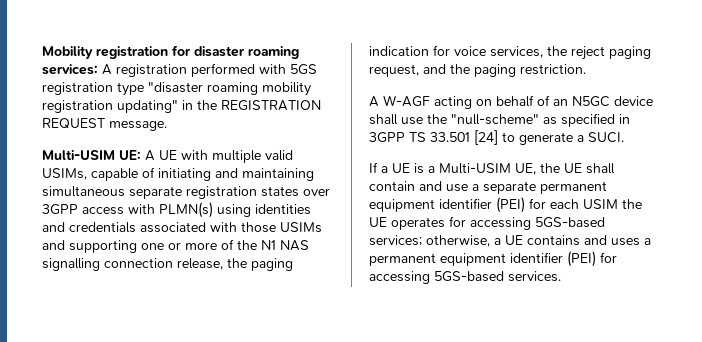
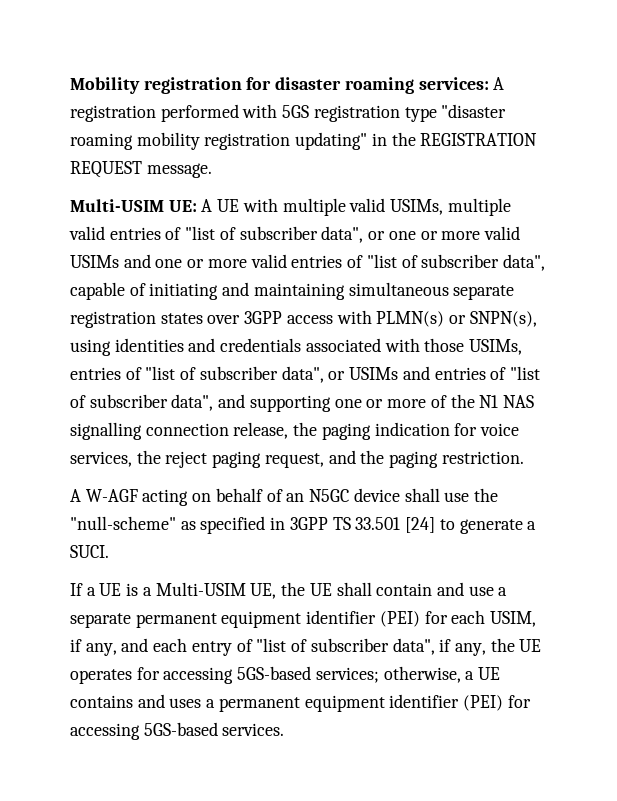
- Multi-USIM UE: A UE with multiple valid USIMs, capable of initiating and maintaining simultaneous separate registration states over 3GPP access with PLMN(s) using identities and credentials associated with those USIMs and supporting one or more of the N1 NAS signalling connection release, the paging indication for voice services, the reject paging request, and the paging restriction.
+ Multi-USIM UE: A UE with multiple valid USIMs, multiple valid entries of "list of subscriber data", or one or more valid USIMs and one or more valid entries of "list of subscriber data", capable of initiating and maintaining simultaneous separate registration states over 3GPP access with PLMN(s) or SNPN(s), using identities and credentials associated with those USIMs, entries of "list of subscriber data", or USIMs and entries of "list of subscriber data", and supporting one or more of the N1 NAS signalling connection release, the paging indication for voice services, the reject paging request, and the paging restriction.
- If a UE is a Multi-USIM UE, the UE shall contain and use a separate permanent equipment identifier (PEI) for each USIM the UE operates for accessing 5GS-based services; otherwise, a UE contains and uses a permanent equipment identifier (PEI) for accessing 5GS-based services.
+ If a UE is a Multi-USIM UE, the UE shall contain and use a separate permanent equipment identifier (PEI) for each USIM, if any, and each entry of "list of subscriber data", if any, the UE operates for accessing 5GS-based services; otherwise, a UE contains and uses a permanent equipment identifier (PEI) for accessing 5GS-based services.

